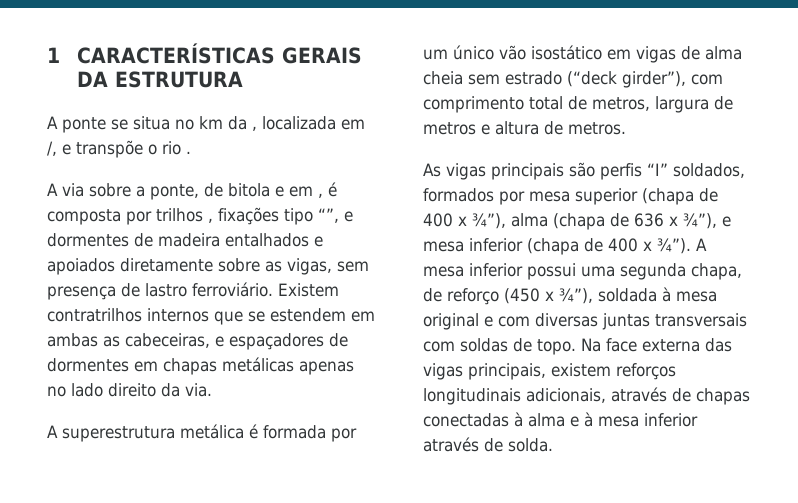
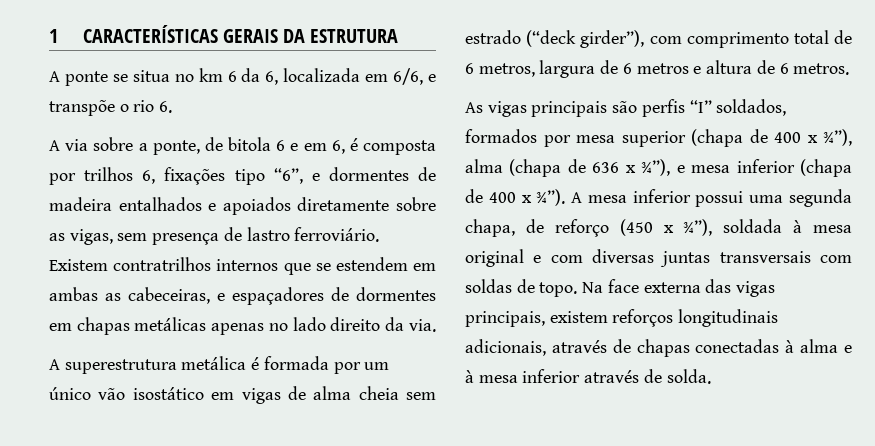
- A ponte se situa no km da , localizada em /, e transpõe o rio .
+ A ponte se situa no km 6 da 6, localizada em 6/6, e transpõe o rio 6.
- A via sobre a ponte, de bitola e em , é composta por trilhos , fixações tipo “”, e dormentes de madeira entalhados e apoiados diretamente sobre as vigas, sem presença de lastro ferroviário.
+ A via sobre a ponte, de bitola 6 e em 6, é composta por trilhos 6, fixações tipo “6”, e dormentes de madeira entalhados e apoiados diretamente sobre as vigas, sem presença de lastro ferroviário.
- A superestrutura metálica é formada por um único vão isostático em vigas de alma cheia sem estrado (“deck girder”), com comprimento total de metros, largura de metros e altura de metros.
+ A superestrutura metálica é formada por um único vão isostático em vigas de alma cheia sem estrado (“deck girder”), com comprimento total de 6 metros, largura de 6 metros e altura de 6 metros.

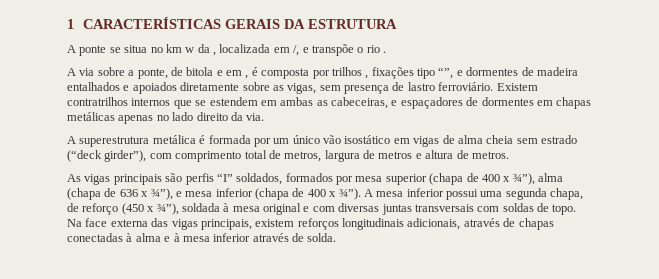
- A ponte se situa no km 6 da 6, localizada em 6/6, e transpõe o rio 6.
+ A ponte se situa no km w da , localizada em /, e transpõe o rio .
- A via sobre a ponte, de bitola 6 e em 6, é composta por trilhos 6, fixações tipo “6”, e dormentes de madeira entalhados e apoiados diretamente sobre as vigas, sem presença de lastro ferroviário.
+ A via sobre a ponte, de bitola e em , é composta por trilhos , fixações tipo “”, e dormentes de madeira entalhados e apoiados diretamente sobre as vigas, sem presença de lastro ferroviário.
- A superestrutura metálica é formada por um único vão isostático em vigas de alma cheia sem estrado (“deck girder”), com comprimento total de 6 metros, largura de 6 metros e altura de 6 metros.
+ A superestrutura metálica é formada por um único vão isostático em vigas de alma cheia sem estrado (“deck girder”), com comprimento total de metros, largura de metros e altura de metros.

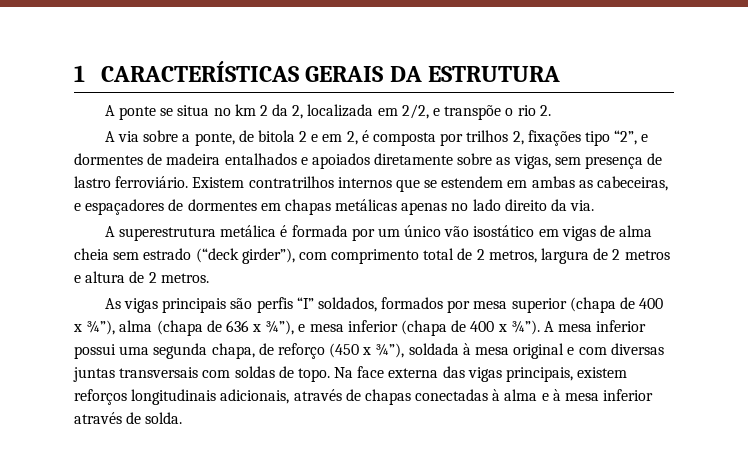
- A ponte se situa no km w da , localizada em /, e transpõe o rio .
+ A ponte se situa no km 2 da 2, localizada em 2/2, e transpõe o rio 2.
- A via sobre a ponte, de bitola e em , é composta por trilhos , fixações tipo “”, e dormentes de madeira entalhados e apoiados diretamente sobre as vigas, sem presença de lastro ferroviário.
+ A via sobre a ponte, de bitola 2 e em 2, é composta por trilhos 2, fixações tipo “2”, e dormentes de madeira entalhados e apoiados diretamente sobre as vigas, sem presença de lastro ferroviário.
- A superestrutura metálica é formada por um único vão isostático em vigas de alma cheia sem estrado (“deck girder”), com comprimento total de metros, largura de metros e altura de metros.
+ A superestrutura metálica é formada por um único vão isostático em vigas de alma cheia sem estrado (“deck girder”), com comprimento total de 2 metros, largura de 2 metros e altura de 2 metros.

